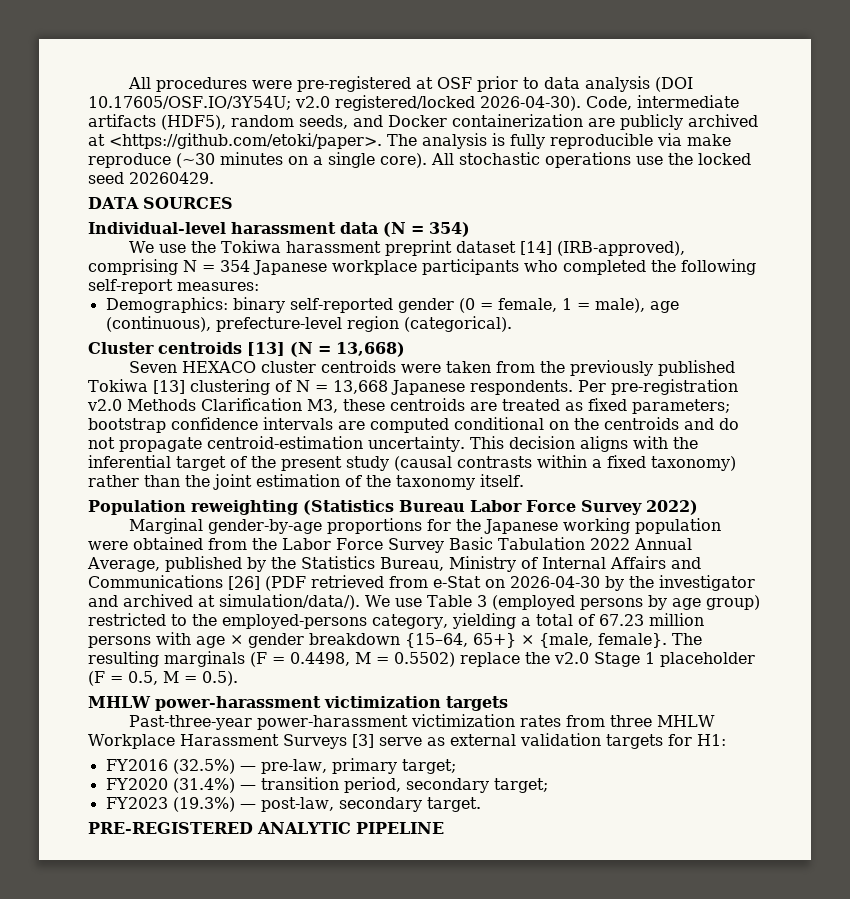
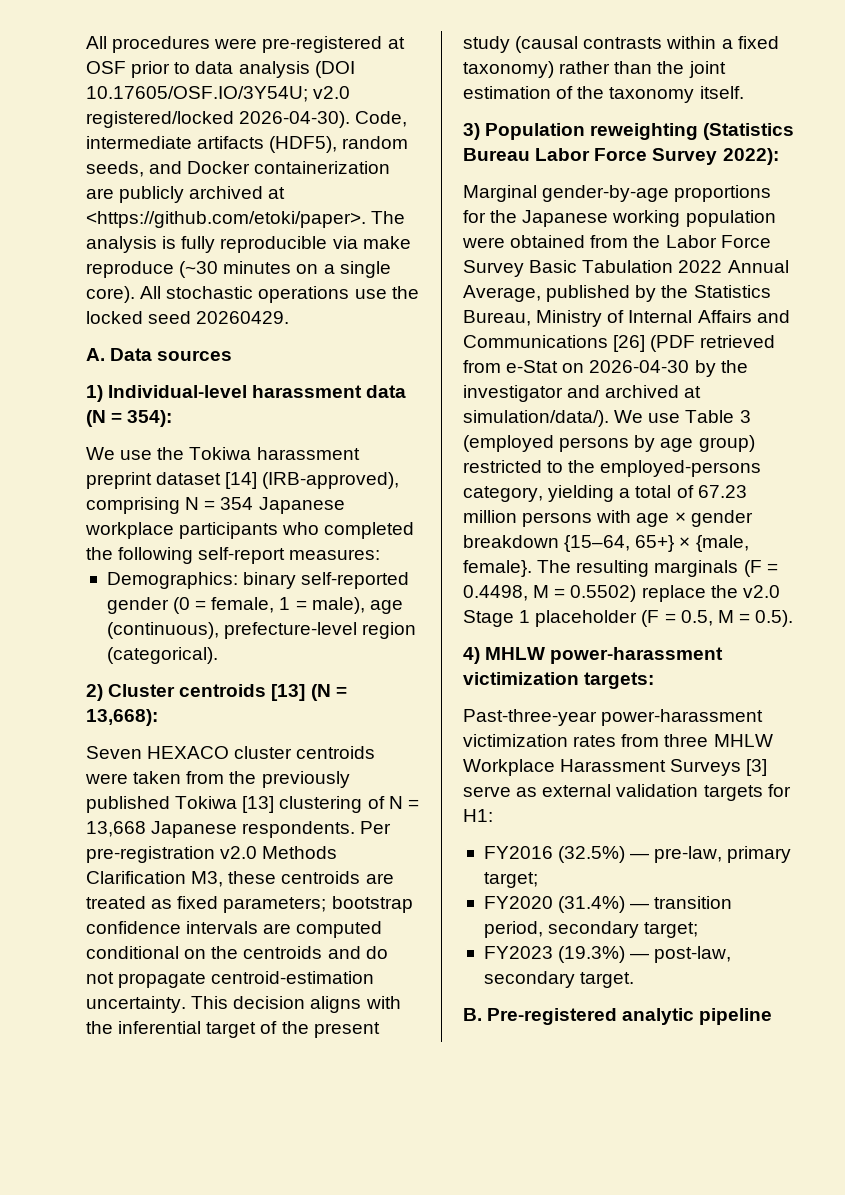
- DATA SOURCES
- Individual-level harassment data (N = 354)
+ A. Data sources
+ 1) Individual-level harassment data (N = 354):
- Cluster centroids [13] (N = 13,668)
+ 2) Cluster centroids [13] (N = 13,668):
- Population reweighting (Statistics Bureau Labor Force Survey 2022)
+ 3) Population reweighting (Statistics Bureau Labor Force Survey 2022):
- MHLW power-harassment victimization targets
+ 4) MHLW power-harassment victimization targets:
- PRE-REGISTERED ANALYTIC PIPELINE
+ B. Pre-registered analytic pipeline

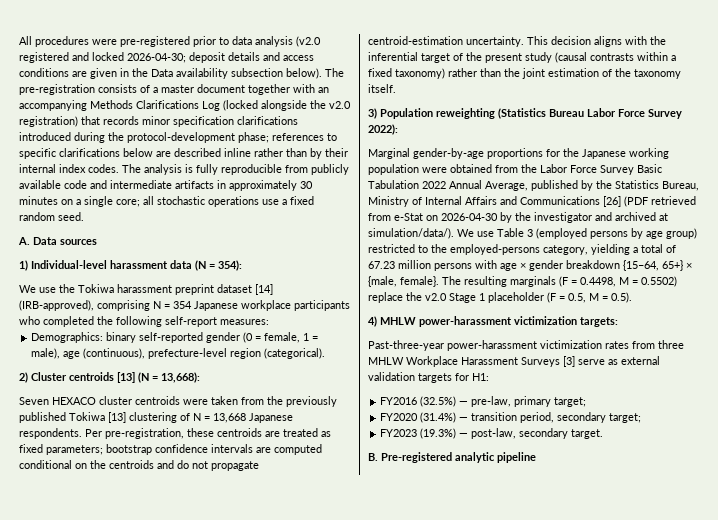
- All procedures were pre-registered at OSF prior to data analysis (DOI 10.17605/OSF.IO/3Y54U; v2.0 registered/locked 2026-04-30). Code, intermediate artifacts (HDF5), random seeds, and Docker containerization are publicly archived at <https://github.com/etoki/paper>. The analysis is fully reproducible via make reproduce (~30 minutes on a single core). All stochastic operations use the locked seed 20260429.
+ All procedures were pre-registered prior to data analysis (v2.0 registered and locked 2026-04-30; deposit details and access conditions are given in the Data availability subsection below). The pre-registration consists of a master document together with an accompanying Methods Clarifications Log (locked alongside the v2.0 registration) that records minor specification clarifications introduced during the protocol-development phase; references to specific clarifications below are described inline rather than by their internal index codes. The analysis is fully reproducible from publicly available code and intermediate artifacts in approximately 30 minutes on a single core; all stochastic operations use a fixed random seed.
- Per pre-registration v2.0 Methods Clarification M3, these centroids are treated as fixed parameters; bootstrap confidence intervals are computed conditional on the centroids and do not propagate centroid-estimation uncertainty.
+ Per pre-registration, these centroids are treated as fixed parameters; bootstrap confidence intervals are computed conditional on the centroids and do not propagate centroid-estimation uncertainty.

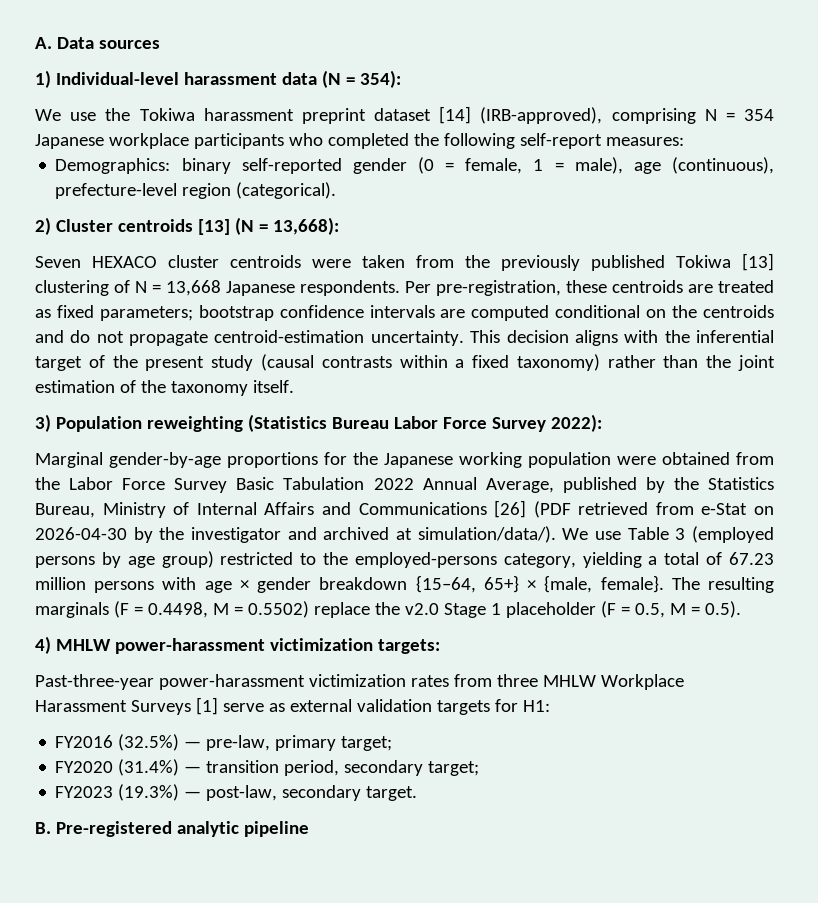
- All procedures were pre-registered prior to data analysis (v2.0 registered and locked 2026-04-30; deposit details and access conditions are given in the Data availability subsection below). The pre-registration consists of a master document together with an accompanying Methods Clarifications Log (locked alongside the v2.0 registration) that records minor specification clarifications introduced during the protocol-development phase; references to specific clarifications below are described inline rather than by their internal index codes. The analysis is fully reproducible from publicly available code and intermediate artifacts in approximately 30 minutes on a single core; all stochastic operations use a fixed random seed.
- Past-three-year power-harassment victimization rates from three MHLW Workplace Harassment Surveys [3] serve as external validation targets for H1:
+ Past-three-year power-harassment victimization rates from three MHLW Workplace Harassment Surveys [1] serve as external validation targets for H1:

